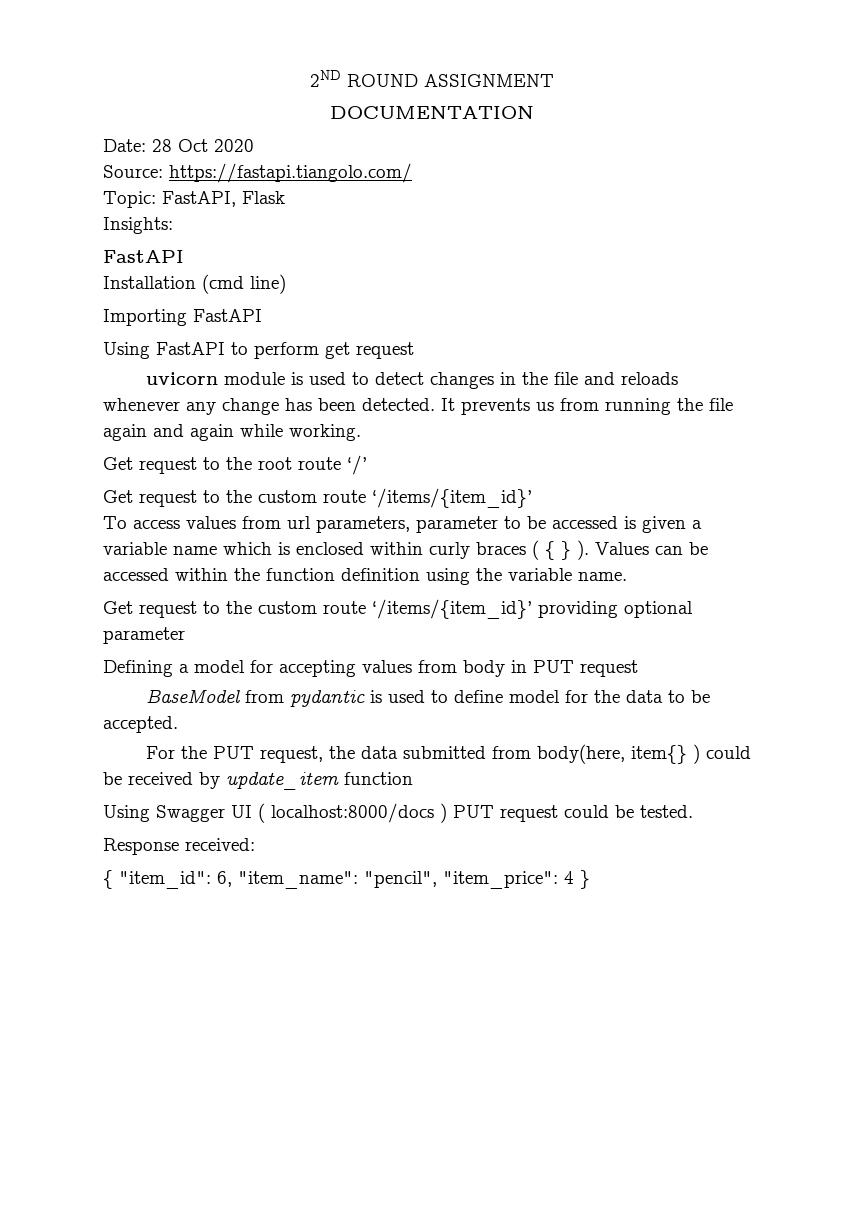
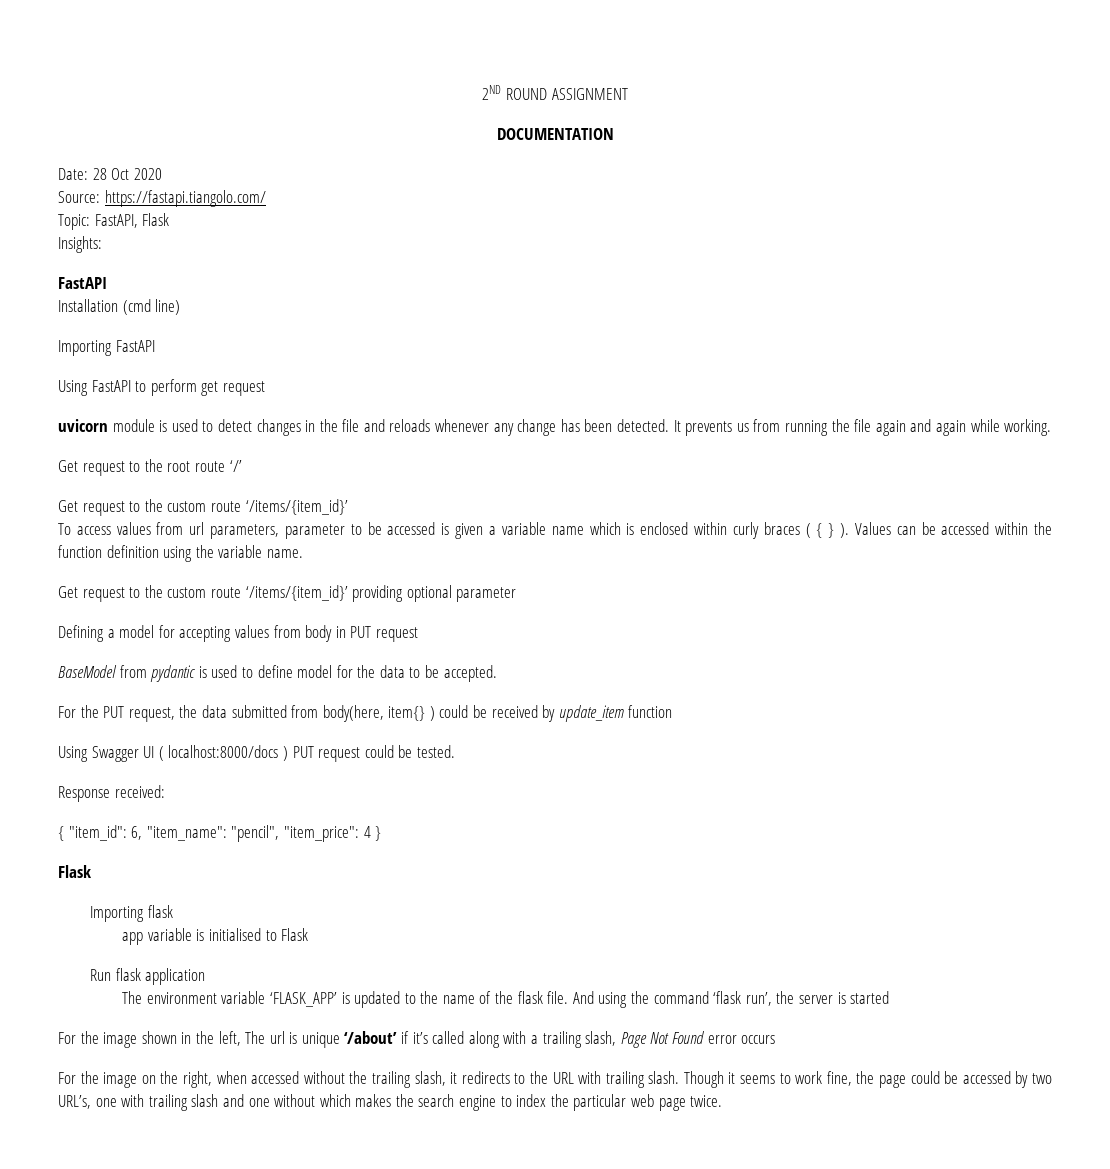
  { "item_id": 6, "item_name": "pencil", "item_price": 4 }
+ Flask
+ Importing flask
+ app variable is initialised to Flask
+ Run flask application
+ The environment variable ‘FLASK_APP’ is updated to the name of the flask file. And using the command ‘flask run’, the server is started
+ For the image shown in the left, The url is unique ‘/about’ if it’s called along with a trailing slash, Page Not Found error occurs
+ For the image on the right, when accessed without the trailing slash, it redirects to the URL with trailing slash. Though it seems to work fine, the page could be accessed by two URL’s, one with trailing slash and one without which makes the search engine to index the particular web page twice.

